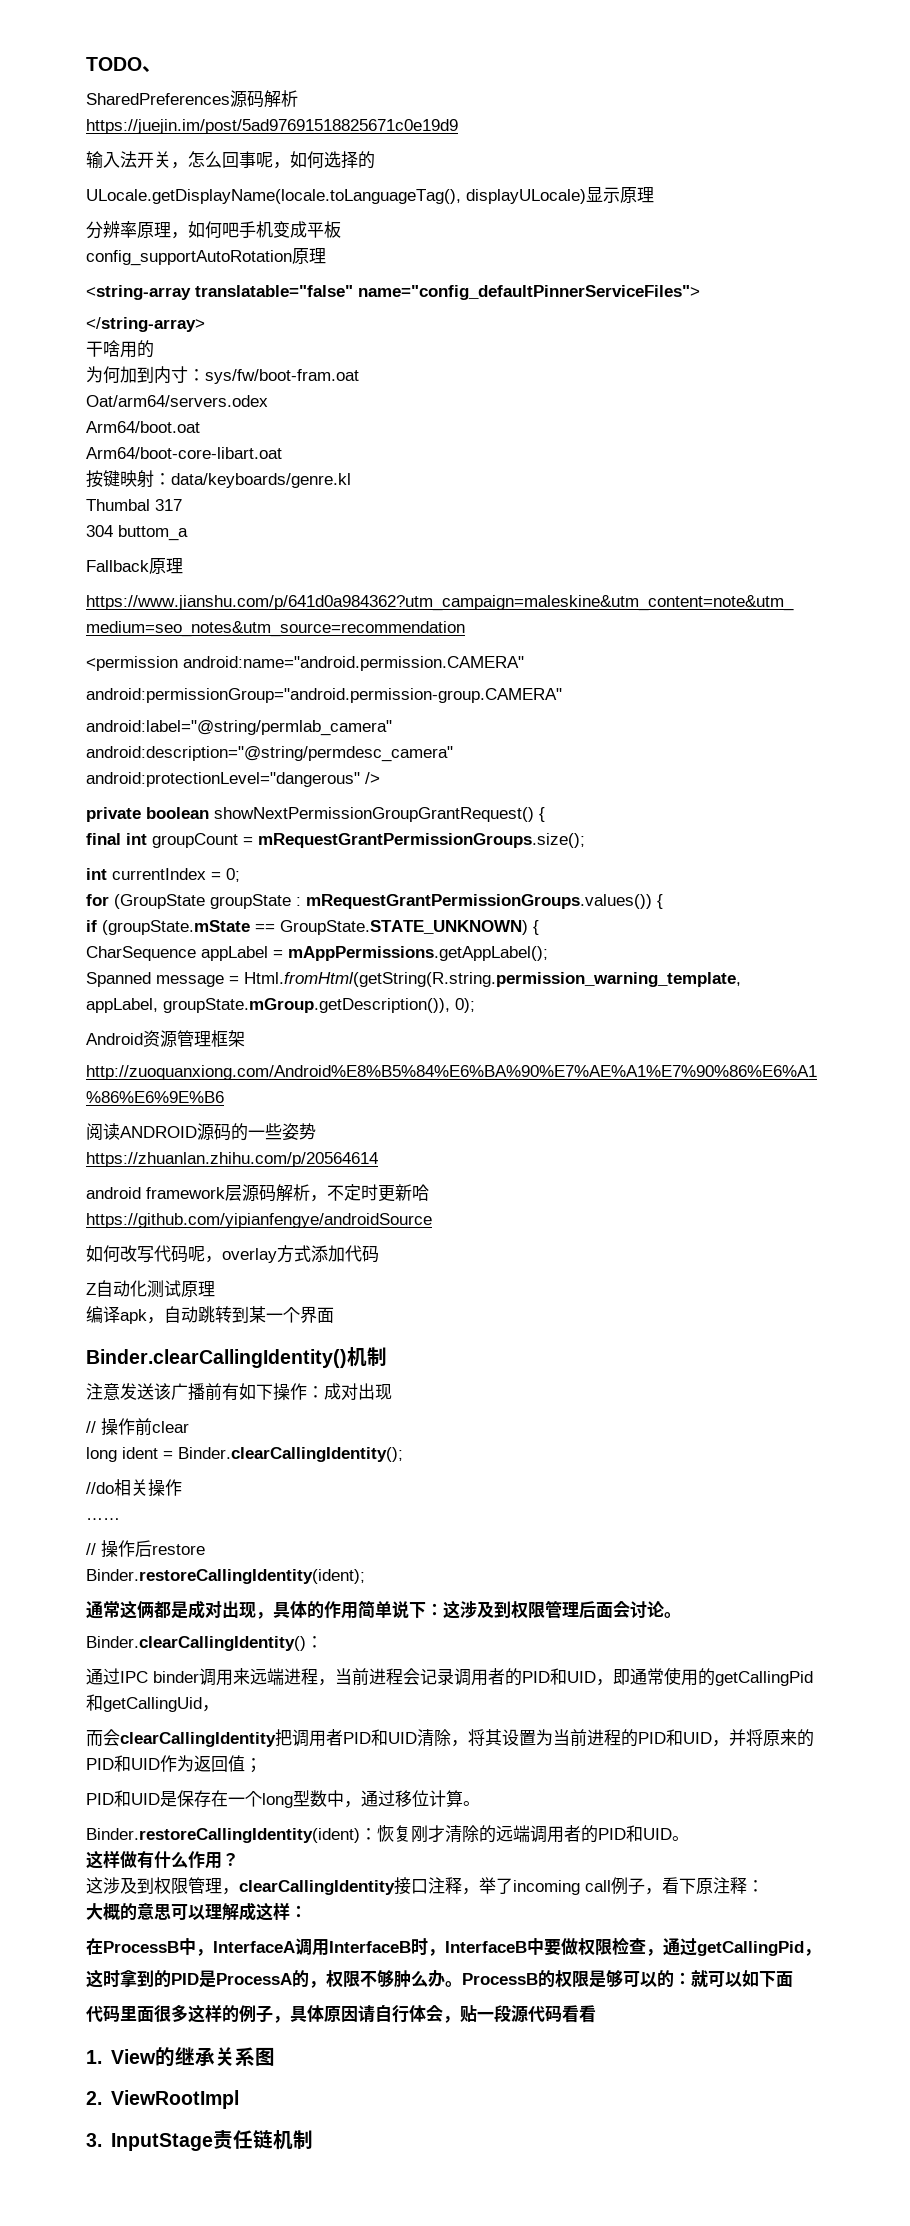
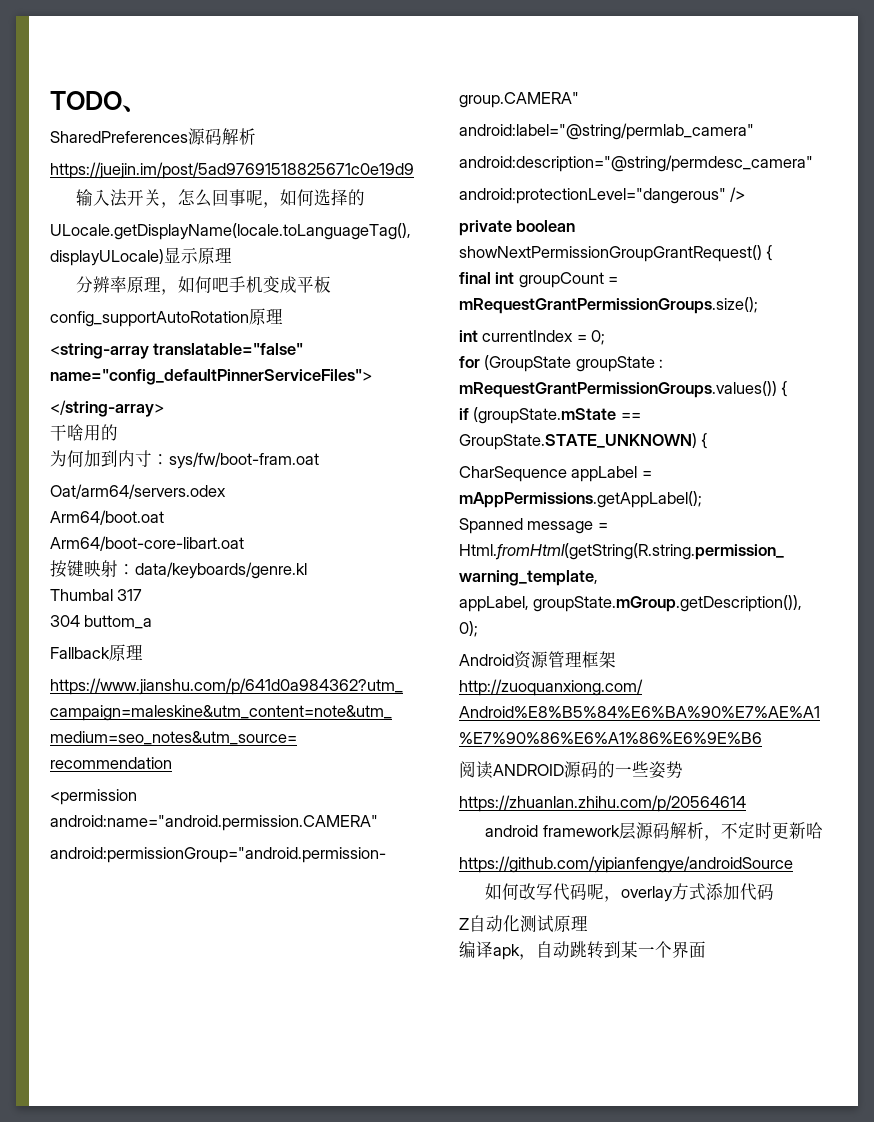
- Binder.clearCallingIdentity()机制
- 注意发送该广播前有如下操作：成对出现
- // 操作前clear
- long ident = Binder.clearCallingIdentity();
- //do相关操作
- ……
- // 操作后restore
- Binder.restoreCallingIdentity(ident);
- 通常这俩都是成对出现，具体的作用简单说下：这涉及到权限管理后面会讨论。
- Binder.clearCallingIdentity()：
- 通过IPC binder调用来远端进程，当前进程会记录调用者的PID和UID，即通常使用的getCallingPid和getCallingUid，
- 而会clearCallingIdentity把调用者PID和UID清除，将其设置为当前进程的PID和UID，并将原来的PID和UID作为返回值；
- PID和UID是保存在一个long型数中，通过移位计算。
- Binder.restoreCallingIdentity(ident)：恢复刚才清除的远端调用者的PID和UID。
- 这样做有什么作用？
- 这涉及到权限管理，clearCallingIdentity接口注释，举了incoming call例子，看下原注释：
- 大概的意思可以理解成这样：
- 在ProcessB中，InterfaceA调用InterfaceB时，InterfaceB中要做权限检查，通过getCallingPid，
- 这时拿到的PID是ProcessA的，权限不够肿么办。ProcessB的权限是够可以的：就可以如下面
- 代码里面很多这样的例子，具体原因请自行体会，贴一段源代码看看
- 1. View的继承关系图
- 2. ViewRootImpl
- 3. InputStage责任链机制

